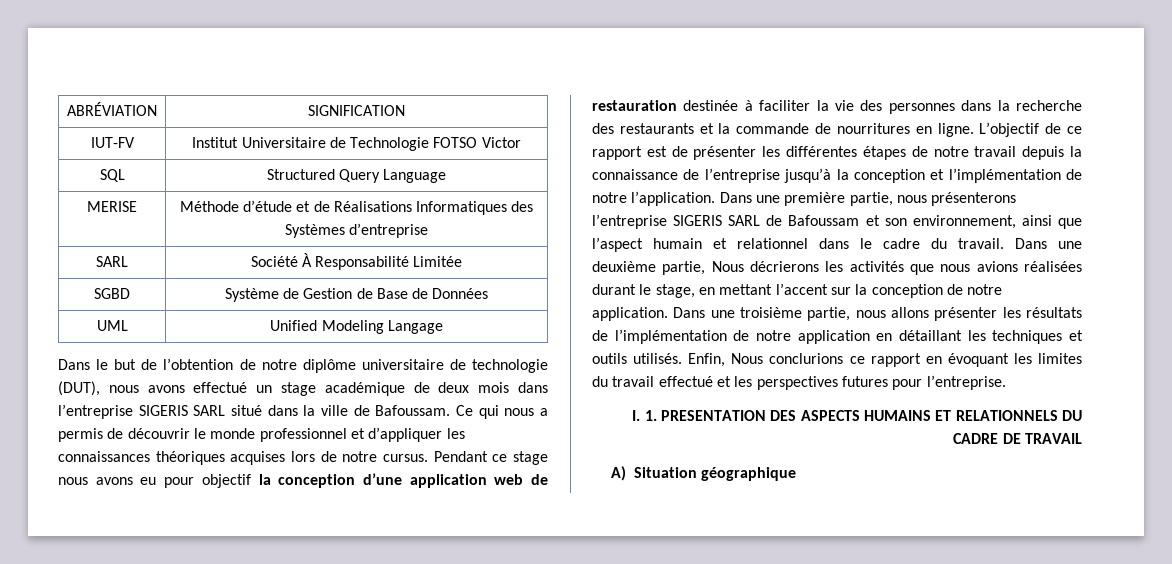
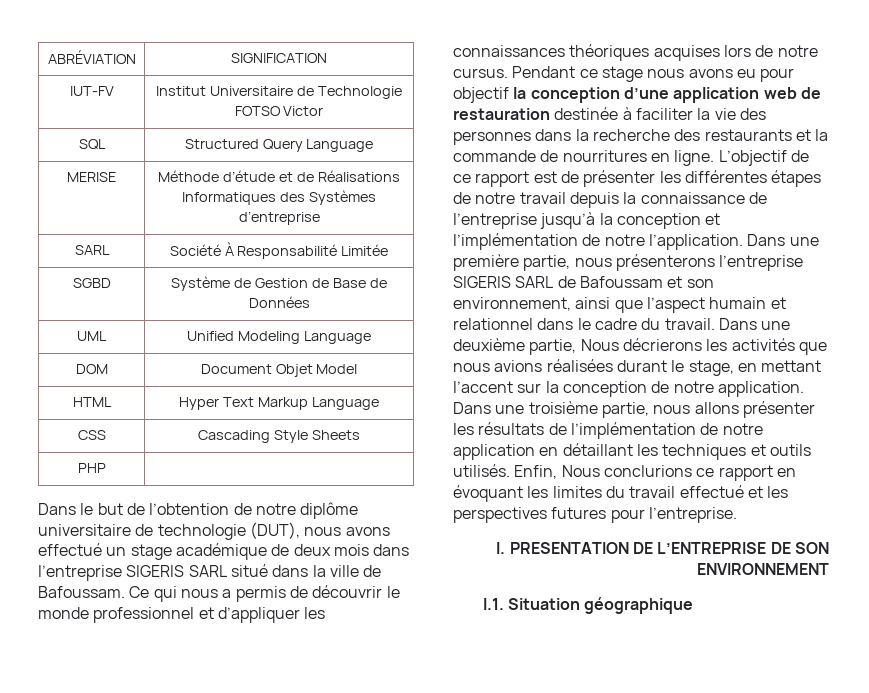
- UML | Unified Modeling Langage
+ UML | Unified Modeling Language
+ DOM | Document Objet Model
+ HTML | Hyper Text Markup Language
+ CSS | Cascading Style Sheets
+ PHP |
- I. 1. PRESENTATION DES ASPECTS HUMAINS ET RELATIONNELS DU CADRE DE TRAVAIL
- A) Situation géographique
+ I. PRESENTATION DE L’ENTREPRISE DE SON ENVIRONNEMENT
+ I.1. Situation géographique

